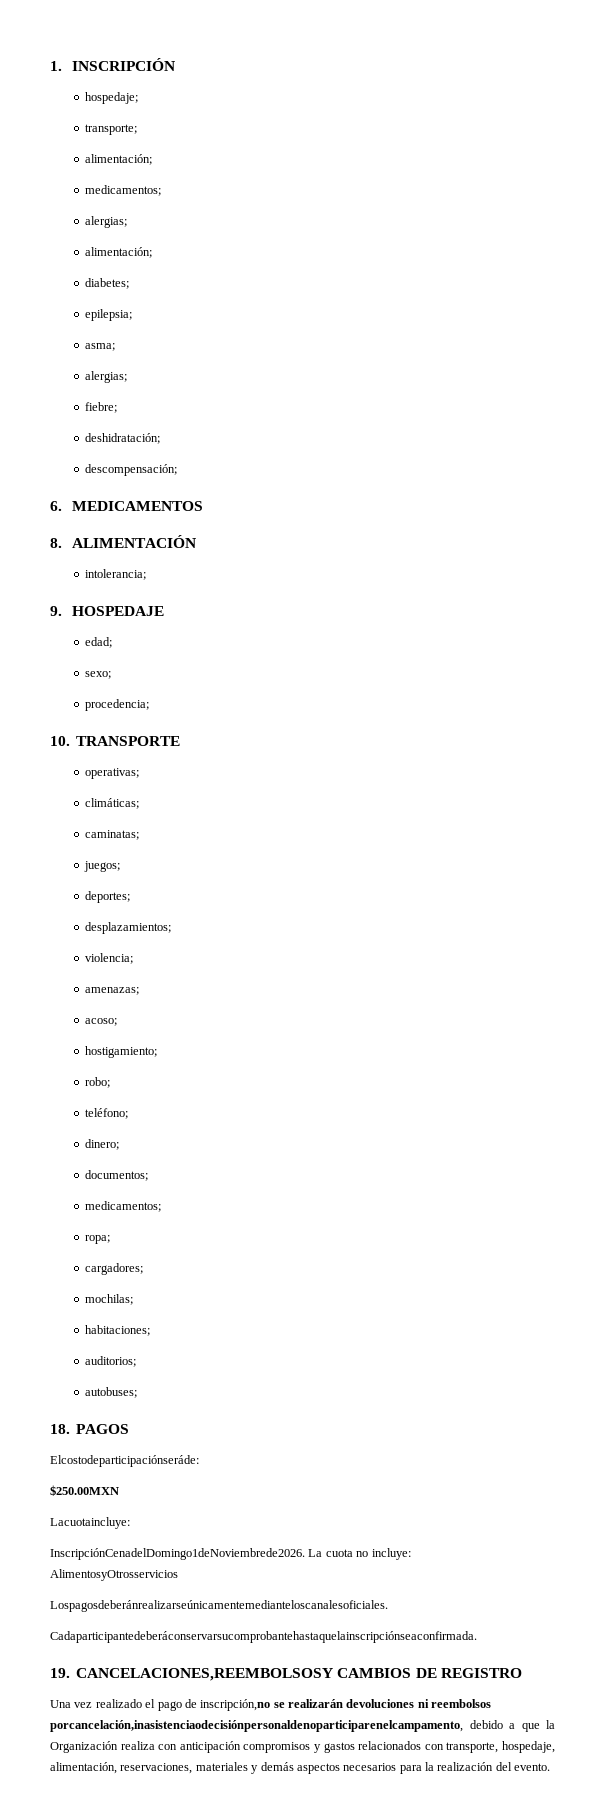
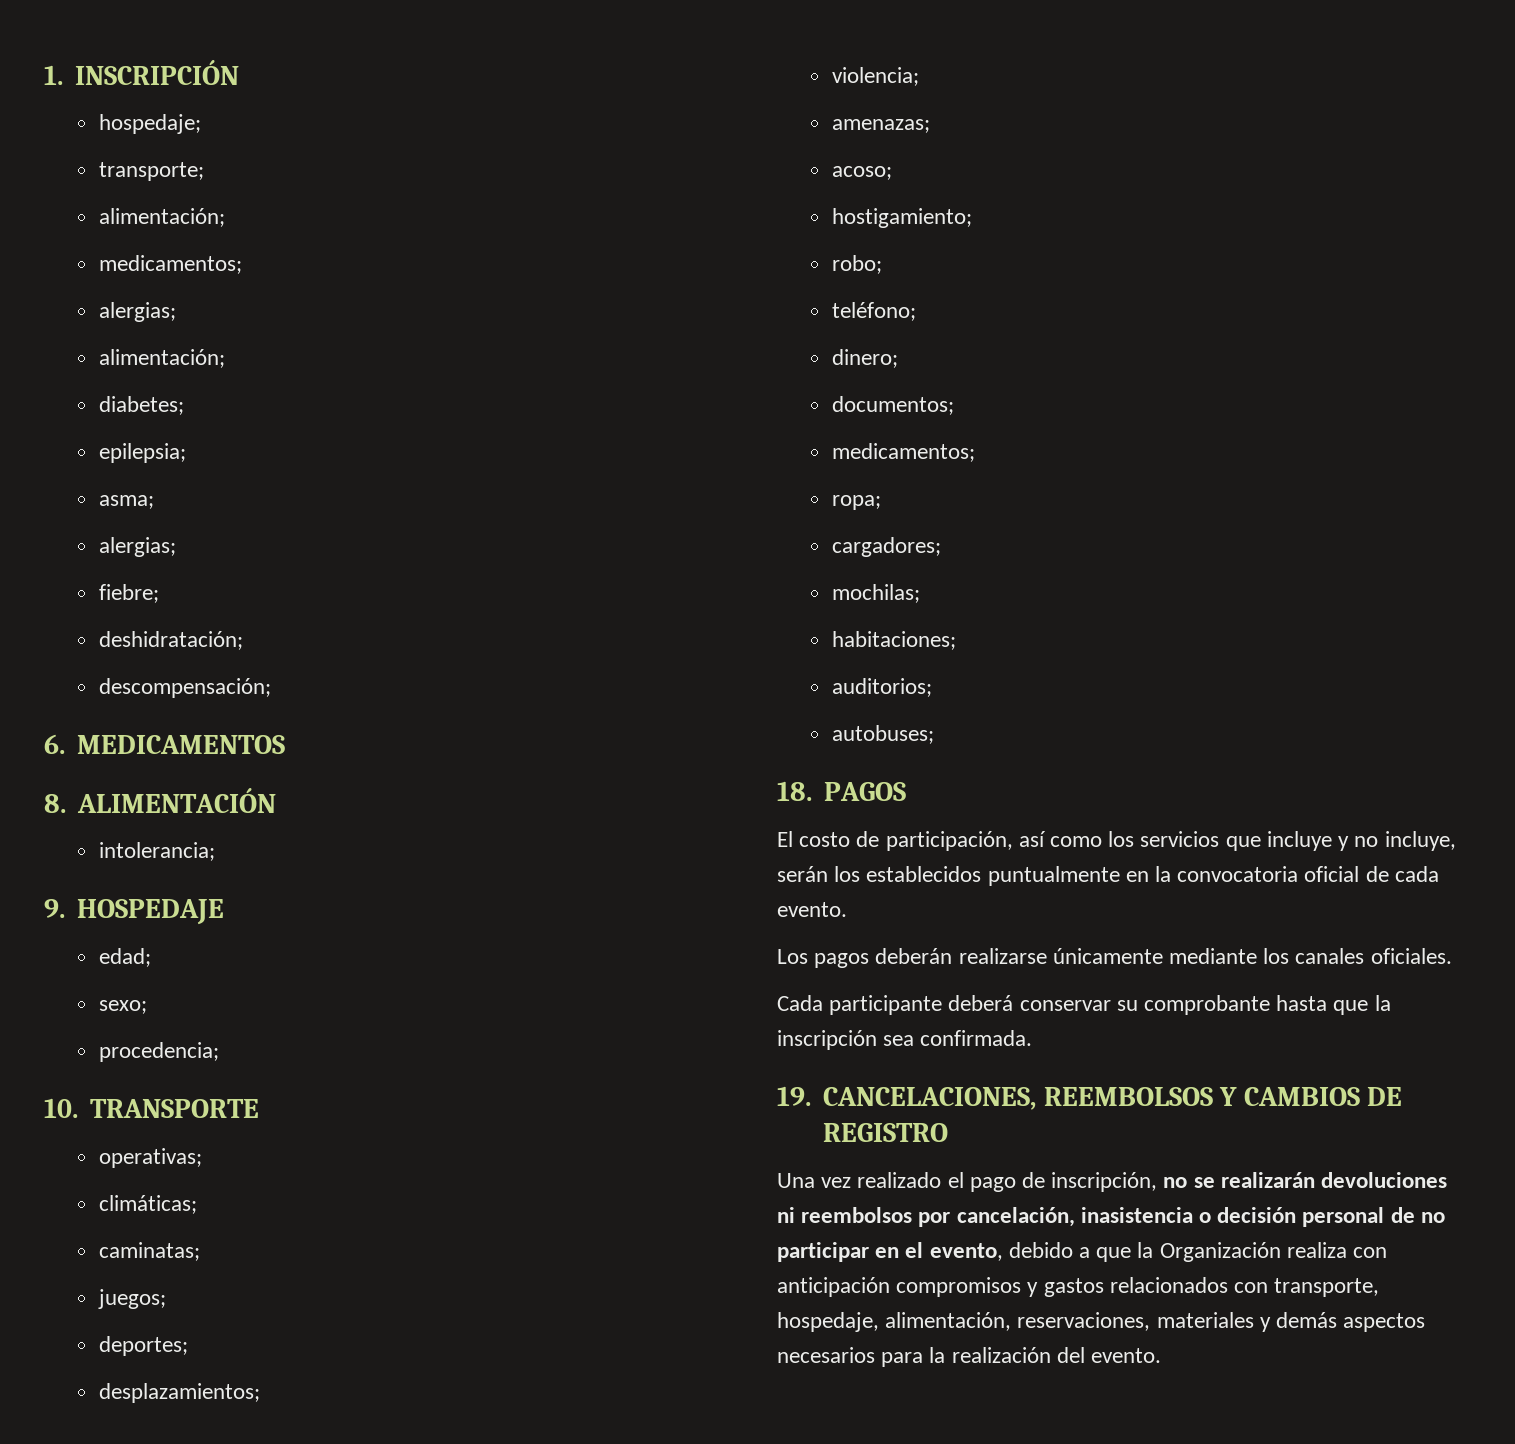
- Elcostodeparticipaciónseráde:
- $250.00MXN
- Lacuotaincluye:
- InscripciónCenadelDomingo1deNoviembrede2026. La cuota no incluye:
- AlimentosyOtrosservicios
- Lospagosdeberánrealizarseúnicamentemedianteloscanalesoficiales.
- Cadaparticipantedeberáconservarsucomprobantehastaquelainscripciónseaconfirmada.
- 19. CANCELACIONES,REEMBOLSOSY CAMBIOS DE REGISTRO
+ El costo de participación, así como los servicios que incluye y no incluye, serán los establecidos puntualmente en la convocatoria oficial de cada evento.
+ Los pagos deberán realizarse únicamente mediante los canales oficiales.
+ Cada participante deberá conservar su comprobante hasta que la inscripción sea confirmada.
+ 19. CANCELACIONES, REEMBOLSOS Y CAMBIOS DE REGISTRO
- Una vez realizado el pago de inscripción,no se realizarán devoluciones ni reembolsos porcancelación,inasistenciaodecisiónpersonaldenoparticiparenelcampamento, debido a que la Organización realiza con anticipación compromisos y gastos relacionados con transporte, hospedaje, alimentación, reservaciones, materiales y demás aspectos necesarios para la realización del evento.
+ Una vez realizado el pago de inscripción, no se realizarán devoluciones ni reembolsos por cancelación, inasistencia o decisión personal de no participar en el evento, debido a que la Organización realiza con anticipación compromisos y gastos relacionados con transporte, hospedaje, alimentación, reservaciones, materiales y demás aspectos necesarios para la realización del evento.

